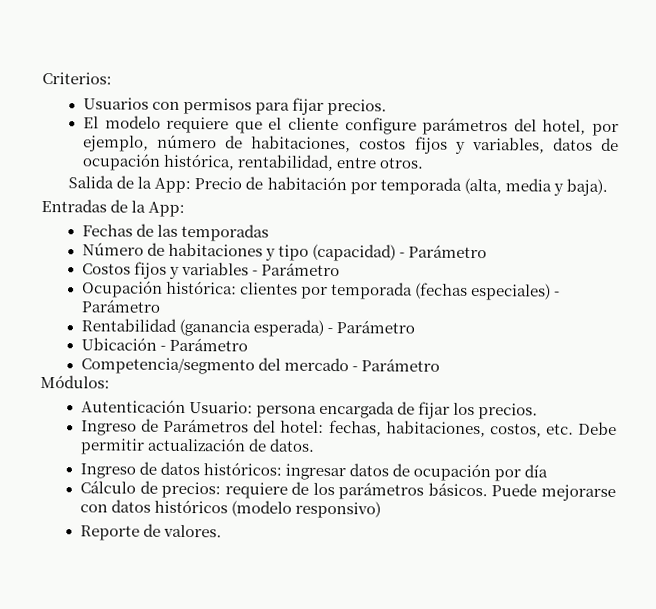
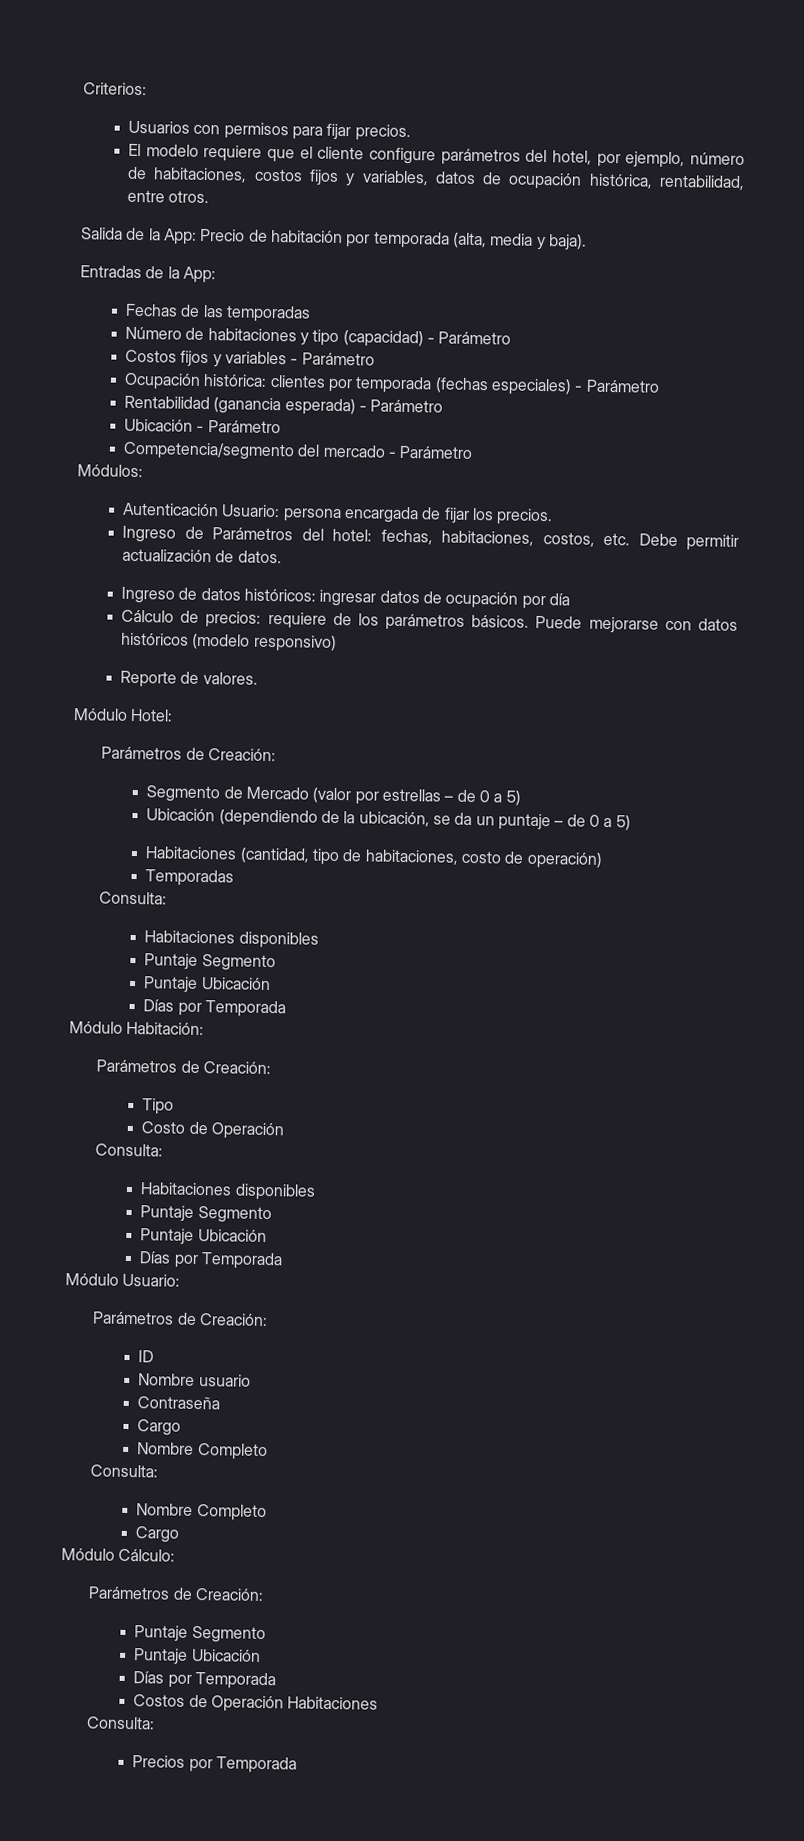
+ Módulo Hotel:
+ Parámetros de Creación:
+ Segmento de Mercado (valor por estrellas – de 0 a 5)
+ Ubicación (dependiendo de la ubicación, se da un puntaje – de 0 a 5)
+ Habitaciones (cantidad, tipo de habitaciones, costo de operación)
+ Temporadas
+ Consulta:
+ Habitaciones disponibles
+ Puntaje Segmento
+ Puntaje Ubicación
+ Días por Temporada
+ Módulo Habitación:
+ Parámetros de Creación:
+ Tipo
+ Costo de Operación
+ Consulta:
+ Habitaciones disponibles
+ Puntaje Segmento
+ Puntaje Ubicación
+ Días por Temporada
+ Módulo Usuario:
+ Parámetros de Creación:
+ ID
+ Nombre usuario
+ Contraseña
+ Cargo
+ Nombre Completo
+ Consulta:
+ Nombre Completo
+ Cargo
+ Módulo Cálculo:
+ Parámetros de Creación:
+ Puntaje Segmento
+ Puntaje Ubicación
+ Días por Temporada
+ Costos de Operación Habitaciones
+ Consulta:
+ Precios por Temporada

